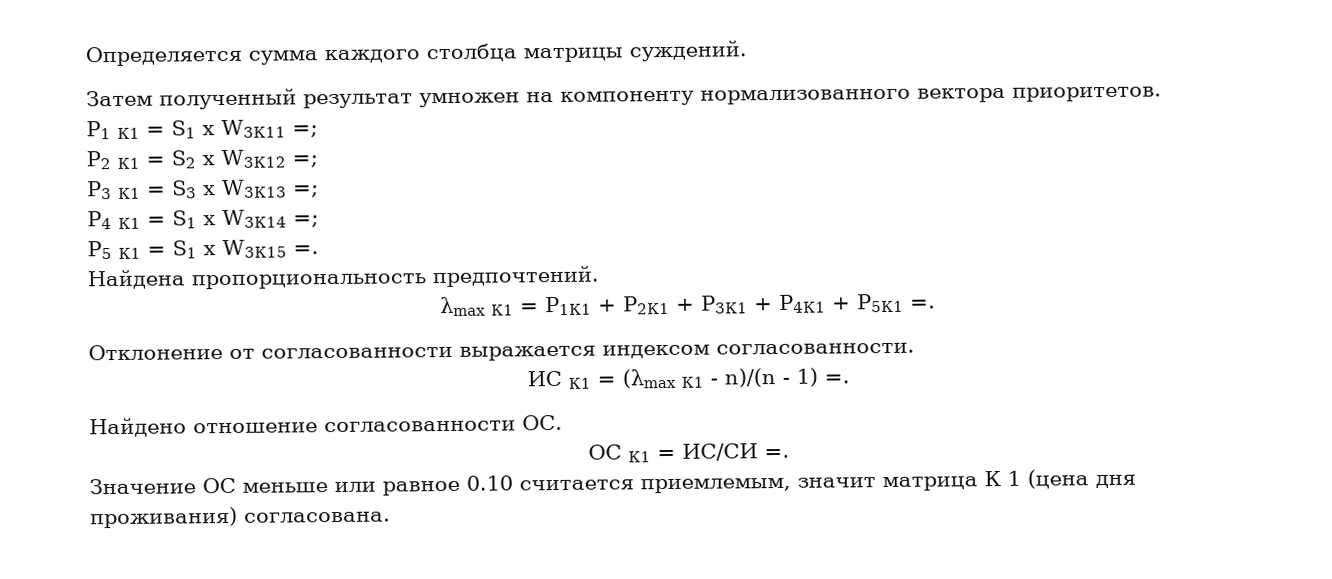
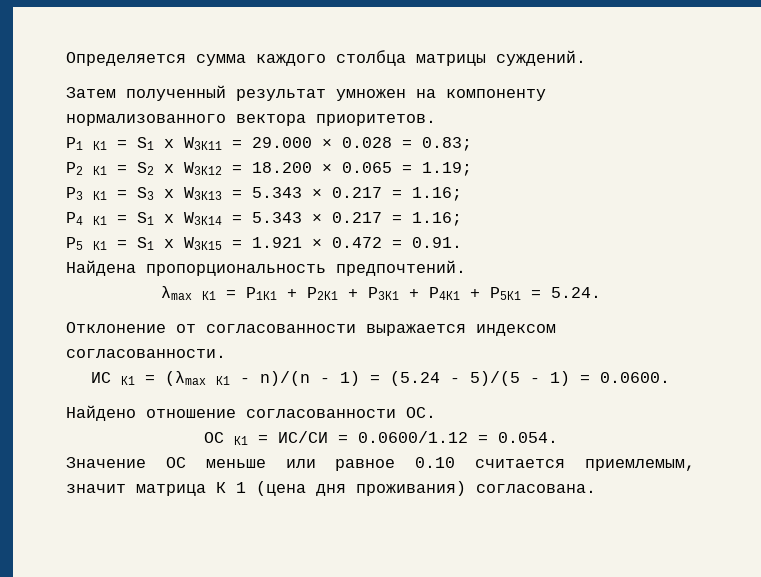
- Р1 К1 = S1 х W3К11 =;
+ Р1 К1 = S1 х W3К11 = 29.000 × 0.028 = 0.83;
- Р2 К1 = S2 х W3К12 =;
+ Р2 К1 = S2 х W3К12 = 18.200 × 0.065 = 1.19;
- Р3 К1 = S3 х W3К13 =;
+ Р3 К1 = S3 х W3К13 = 5.343 × 0.217 = 1.16;
- Р4 К1 = S1 х W3К14 =;
+ Р4 К1 = S1 х W3К14 = 5.343 × 0.217 = 1.16;
- Р5 К1 = S1 х W3К15 =.
+ Р5 К1 = S1 х W3К15 = 1.921 × 0.472 = 0.91.
- λmax К1 = Р1К1 + Р2К1 + Р3К1 + Р4К1 + Р5К1 =.
+ λmax К1 = Р1К1 + Р2К1 + Р3К1 + Р4К1 + Р5К1 = 5.24.
- ИС К1 = (λmax К1 - n)/(n - 1) =.
+ ИС К1 = (λmax К1 - n)/(n - 1) = (5.24 - 5)/(5 - 1) = 0.0600.
- ОС К1 = ИС/СИ =.
+ ОС К1 = ИС/СИ = 0.0600/1.12 = 0.054.

